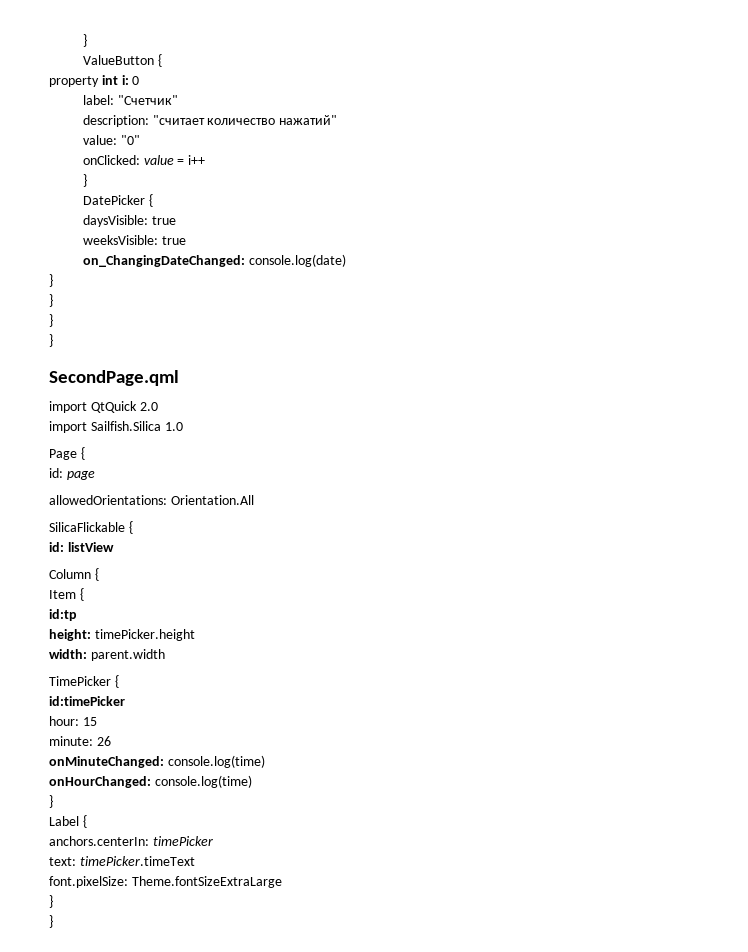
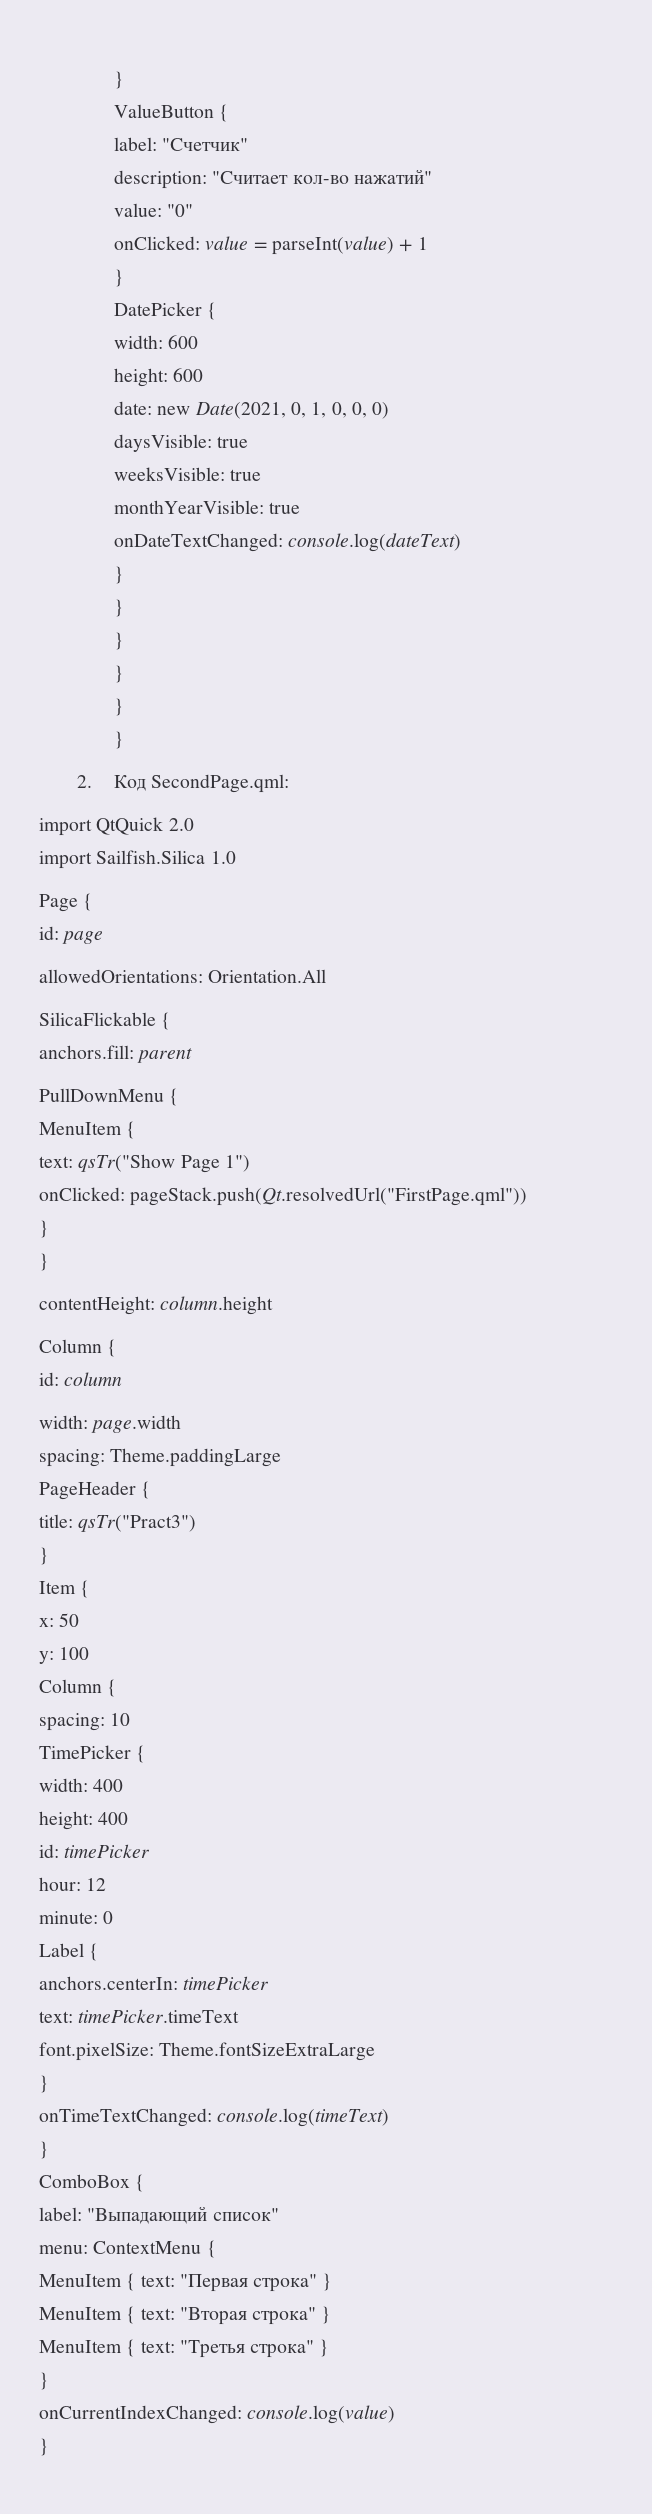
- property int i: 0
- description: "считает количество нажатий"
+ description: "Считает кол-во нажатий"
- onClicked: value = i++
+ onClicked: value = parseInt(value) + 1
+ width: 600
+ height: 600
+ date: new Date(2021, 0, 1, 0, 0, 0)
- on_ChangingDateChanged: console.log(date)
+ monthYearVisible: true
+ onDateTextChanged: console.log(dateText)
  }
  }
  }
  }
- SecondPage.qml
+ }
+ }
+ 2. Код SecondPage.qml:
- id: listView
+ anchors.fill: parent
+ PullDownMenu {
+ MenuItem {
+ text: qsTr("Show Page 1")
+ onClicked: pageStack.push(Qt.resolvedUrl("FirstPage.qml"))
+ }
+ }
+ contentHeight: column.height
  Column {
+ id: column
+ width: page.width
+ spacing: Theme.paddingLarge
+ PageHeader {
+ title: qsTr("Pract3")
+ }
  Item {
- id:tp
- height: timePicker.height
- width: parent.width
+ x: 50
+ y: 100
+ Column {
+ spacing: 10
  TimePicker {
- id:timePicker
+ width: 400
+ height: 400
+ id: timePicker
- hour: 15
+ hour: 12
- minute: 26
- onMinuteChanged: console.log(time)
- onHourChanged: console.log(time)
- }
+ minute: 0
  font.pixelSize: Theme.fontSizeExtraLarge
  }
+ onTimeTextChanged: console.log(timeText)
+ }
+ ComboBox {
+ label: "Выпадающий список"
+ menu: ContextMenu {
+ MenuItem { text: "Первая строка" }
+ MenuItem { text: "Вторая строка" }
+ MenuItem { text: "Третья строка" }
+ }
+ onCurrentIndexChanged: console.log(value)

